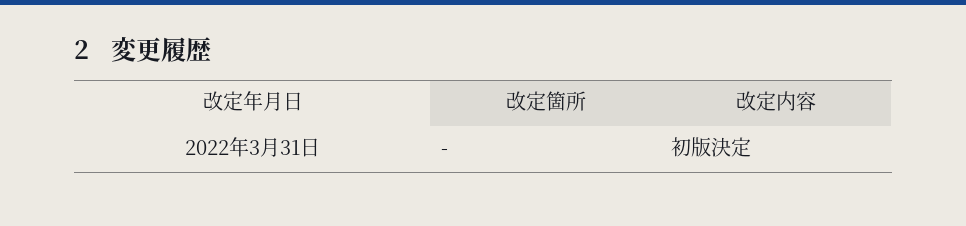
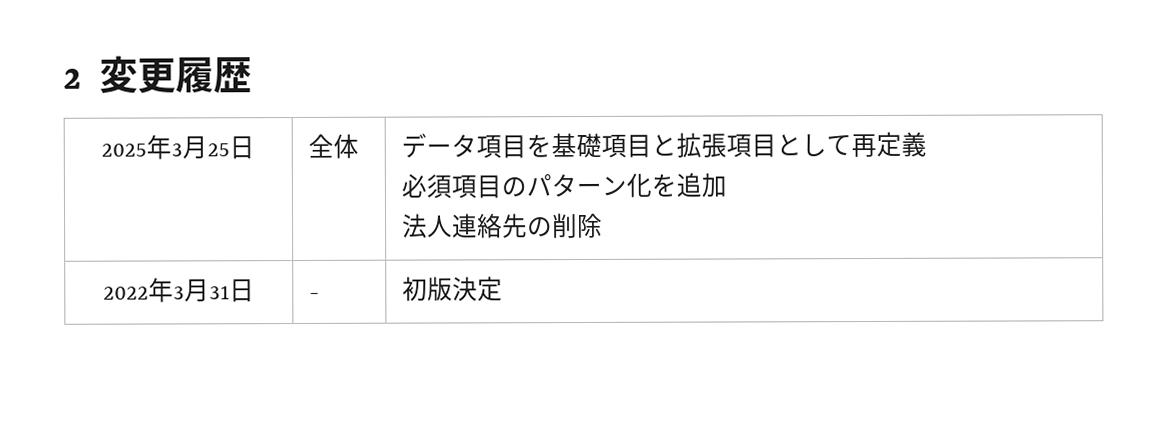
- 改定年月日 | 改定箇所 | 改定内容
+ 2025年3月25日 | 全体 | データ項目を基礎項目と拡張項目として再定義
+ 必須項目のパターン化を追加
+ 法人連絡先の削除

